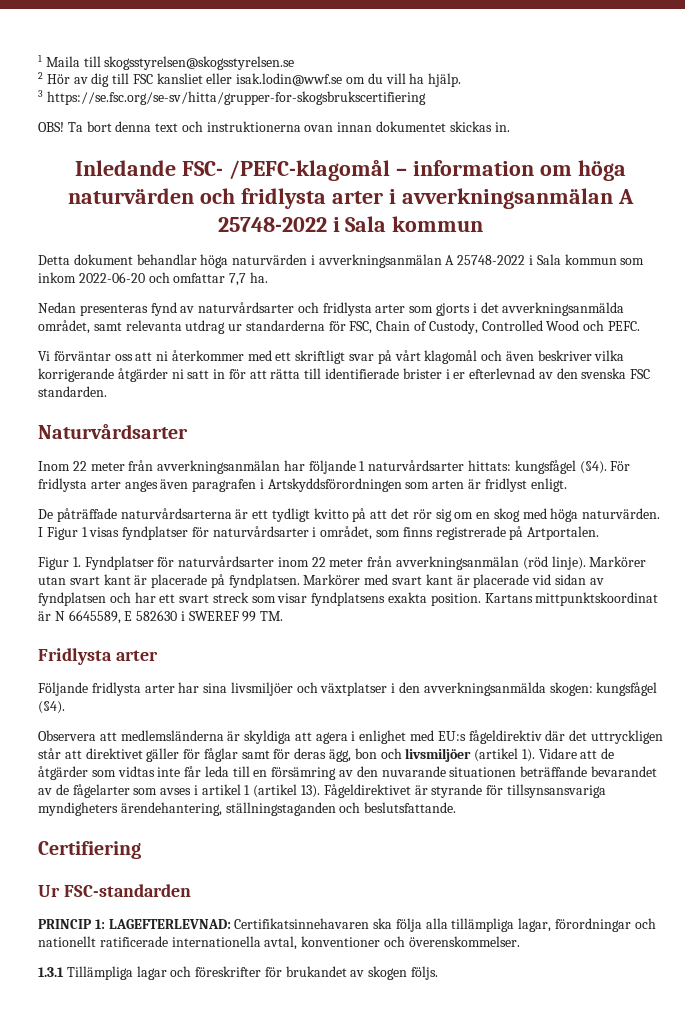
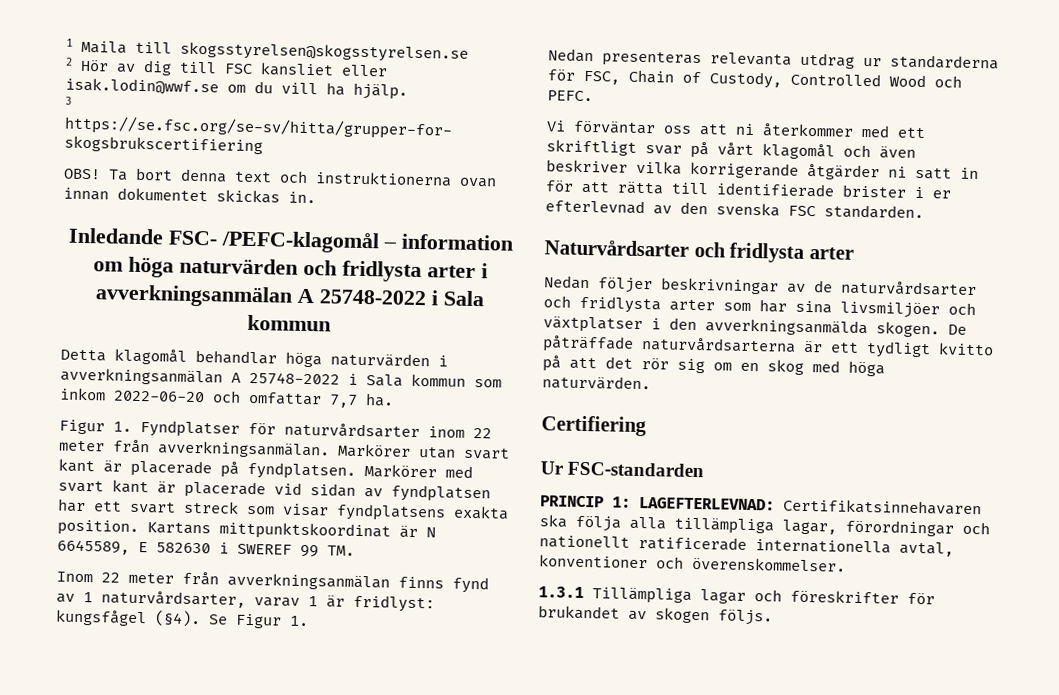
- Detta dokument behandlar höga naturvärden i avverkningsanmälan A 25748-2022 i Sala kommun som inkom 2022-06-20 och omfattar 7,7 ha.
+ Detta klagomål behandlar höga naturvärden i avverkningsanmälan A 25748-2022 i Sala kommun som inkom 2022-06-20 och omfattar 7,7 ha.
- Nedan presenteras fynd av naturvårdsarter och fridlysta arter som gjorts i det avverkningsanmälda området, samt relevanta utdrag ur standarderna för FSC, Chain of Custody, Controlled Wood och PEFC.
+ Figur 1. Fyndplatser för naturvårdsarter inom 22 meter från avverkningsanmälan. Markörer utan svart kant är placerade på fyndplatsen. Markörer med svart kant är placerade vid sidan av fyndplatsen har ett svart streck som visar fyndplatsens exakta position. Kartans mittpunktskoordinat är N 6645589, E 582630 i SWEREF 99 TM.
+ Inom 22 meter från avverkningsanmälan finns fynd av 1 naturvårdsarter, varav 1 är fridlyst: kungsfågel (§4). Se Figur 1.
+ Nedan presenteras relevanta utdrag ur standarderna för FSC, Chain of Custody, Controlled Wood och PEFC.
- Naturvårdsarter
- Inom 22 meter från avverkningsanmälan har följande 1 naturvårdsarter hittats: kungsfågel (§4). För fridlysta arter anges även paragrafen i Artskyddsförordningen som arten är fridlyst enligt.
- De påträffade naturvårdsarterna är ett tydligt kvitto på att det rör sig om en skog med höga naturvärden. I Figur 1 visas fyndplatser för naturvårdsarter i området, som finns registrerade på Artportalen.
- Figur 1. Fyndplatser för naturvårdsarter inom 22 meter från avverkningsanmälan (röd linje). Markörer utan svart kant är placerade på fyndplatsen. Markörer med svart kant är placerade vid sidan av fyndplatsen och har ett svart streck som visar fyndplatsens exakta position. Kartans mittpunktskoordinat är N 6645589, E 582630 i SWEREF 99 TM.
- Fridlysta arter
- Följande fridlysta arter har sina livsmiljöer och växtplatser i den avverkningsanmälda skogen: kungsfågel (§4).
- Observera att medlemsländerna är skyldiga att agera i enlighet med EU:s fågeldirektiv där det uttryckligen står att direktivet gäller för fåglar samt för deras ägg, bon och livsmiljöer (artikel 1). Vidare att de åtgärder som vidtas inte får leda till en försämring av den nuvarande situationen beträffande bevarandet av de fågelarter som avses i artikel 1 (artikel 13). Fågeldirektivet är styrande för tillsynsansvariga myndigheters ärendehantering, ställningstaganden och beslutsfattande.
+ Naturvårdsarter och fridlysta arter
+ Nedan följer beskrivningar av de naturvårdsarter och fridlysta arter som har sina livsmiljöer och växtplatser i den avverkningsanmälda skogen. De påträffade naturvårdsarterna är ett tydligt kvitto på att det rör sig om en skog med höga naturvärden.

